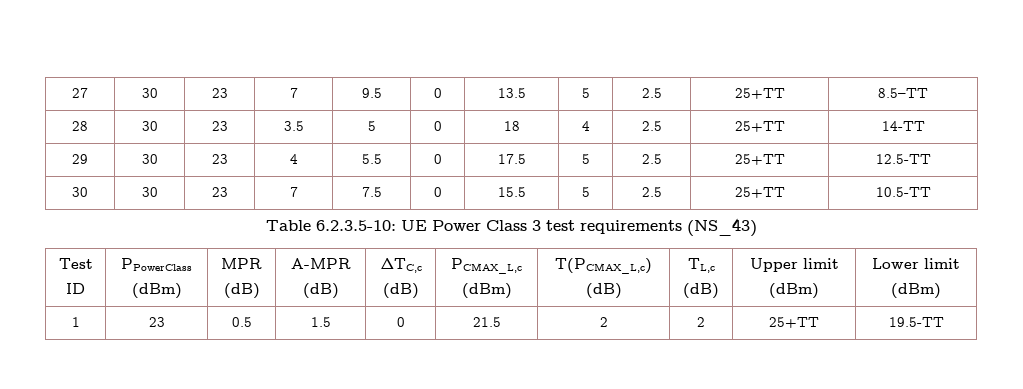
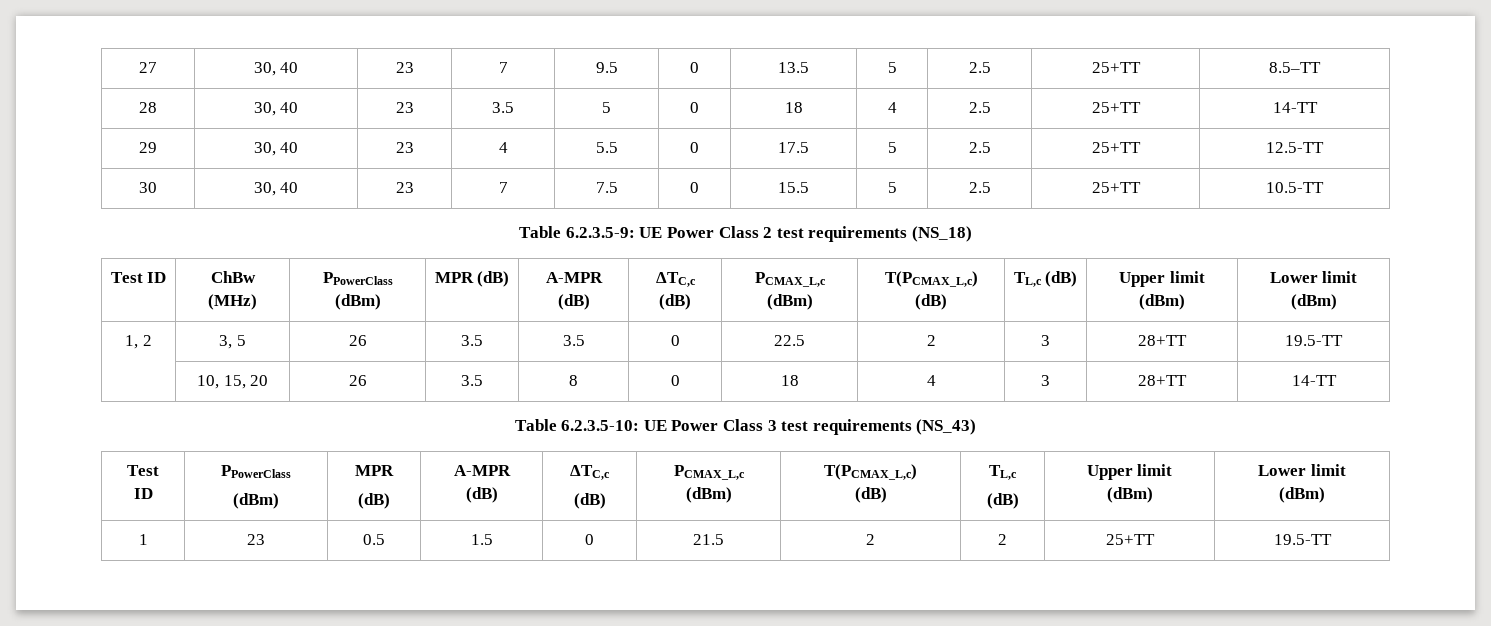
- 27 | 30 | 23 | 7 | 9.5 | 0 | 13.5 | 5 | 2.5 | 25+TT | 8.5–TT
+ 27 | 30, 40 | 23 | 7 | 9.5 | 0 | 13.5 | 5 | 2.5 | 25+TT | 8.5–TT
- 28 | 30 | 23 | 3.5 | 5 | 0 | 18 | 4 | 2.5 | 25+TT | 14-TT
+ 28 | 30, 40 | 23 | 3.5 | 5 | 0 | 18 | 4 | 2.5 | 25+TT | 14-TT
- 29 | 30 | 23 | 4 | 5.5 | 0 | 17.5 | 5 | 2.5 | 25+TT | 12.5-TT
+ 29 | 30, 40 | 23 | 4 | 5.5 | 0 | 17.5 | 5 | 2.5 | 25+TT | 12.5-TT
- 30 | 30 | 23 | 7 | 7.5 | 0 | 15.5 | 5 | 2.5 | 25+TT | 10.5-TT
+ 30 | 30, 40 | 23 | 7 | 7.5 | 0 | 15.5 | 5 | 2.5 | 25+TT | 10.5-TT
+ Table 6.2.3.5-9: UE Power Class 2 test requirements (NS_18)
+ Test ID | ChBw (MHz) | PPowerClass (dBm) | MPR (dB) | A-MPR (dB) | ΔTC,c (dB) | PCMAX_L,c (dBm) | T(PCMAX_L,c) (dB) | TL,c (dB) | Upper limit (dBm) | Lower limit (dBm)
+ 1, 2 | 3, 5 | 26 | 3.5 | 3.5 | 0 | 22.5 | 2 | 3 | 28+TT | 19.5-TT
+ | 10, 15, 20 | 26 | 3.5 | 8 | 0 | 18 | 4 | 3 | 28+TT | 14-TT

